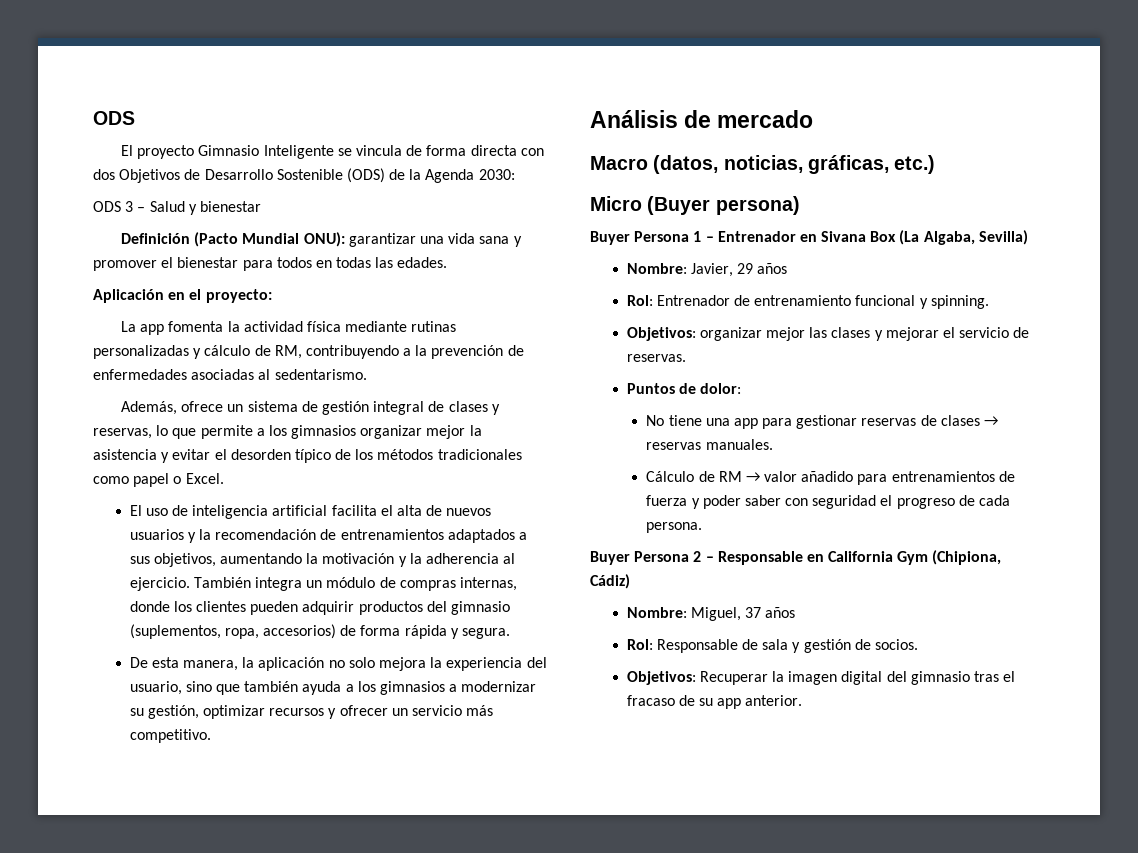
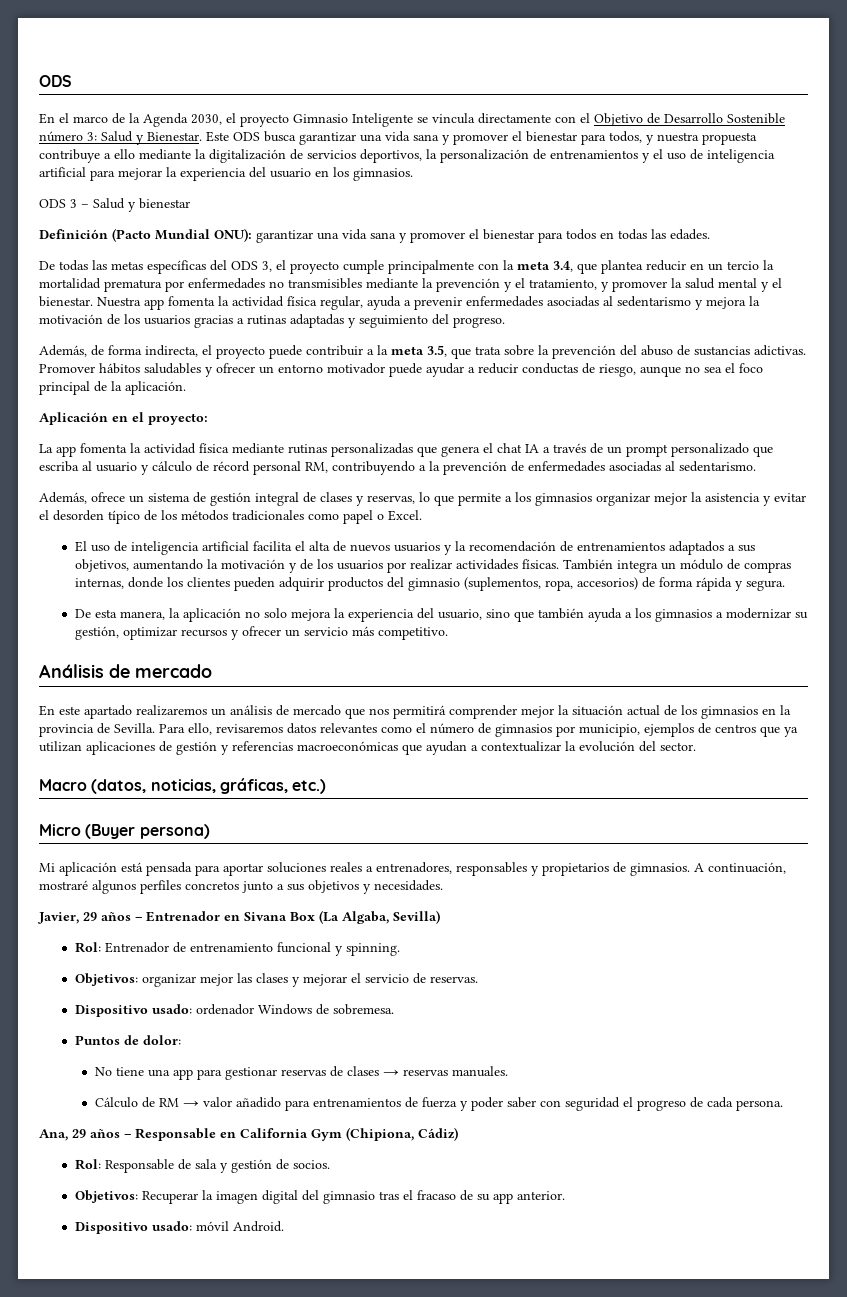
- El proyecto Gimnasio Inteligente se vincula de forma directa con dos Objetivos de Desarrollo Sostenible (ODS) de la Agenda 2030:
+ En el marco de la Agenda 2030, el proyecto Gimnasio Inteligente se vincula directamente con el Objetivo de Desarrollo Sostenible número 3: Salud y Bienestar. Este ODS busca garantizar una vida sana y promover el bienestar para todos, y nuestra propuesta contribuye a ello mediante la digitalización de servicios deportivos, la personalización de entrenamientos y el uso de inteligencia artificial para mejorar la experiencia del usuario en los gimnasios.
+ De todas las metas específicas del ODS 3, el proyecto cumple principalmente con la meta 3.4, que plantea reducir en un tercio la mortalidad prematura por enfermedades no transmisibles mediante la prevención y el tratamiento, y promover la salud mental y el bienestar. Nuestra app fomenta la actividad física regular, ayuda a prevenir enfermedades asociadas al sedentarismo y mejora la motivación de los usuarios gracias a rutinas adaptadas y seguimiento del progreso.
+ Además, de forma indirecta, el proyecto puede contribuir a la meta 3.5, que trata sobre la prevención del abuso de sustancias adictivas. Promover hábitos saludables y ofrecer un entorno motivador puede ayudar a reducir conductas de riesgo, aunque no sea el foco principal de la aplicación.
- La app fomenta la actividad física mediante rutinas personalizadas y cálculo de RM, contribuyendo a la prevención de enfermedades asociadas al sedentarismo.
+ La app fomenta la actividad física mediante rutinas personalizadas que genera el chat IA a través de un prompt personalizado que escriba al usuario y cálculo de récord personal RM, contribuyendo a la prevención de enfermedades asociadas al sedentarismo.
- El uso de inteligencia artificial facilita el alta de nuevos usuarios y la recomendación de entrenamientos adaptados a sus objetivos, aumentando la motivación y la adherencia al ejercicio.
+ El uso de inteligencia artificial facilita el alta de nuevos usuarios y la recomendación de entrenamientos adaptados a sus objetivos, aumentando la motivación y de los usuarios por realizar actividades físicas.
+ En este apartado realizaremos un análisis de mercado que nos permitirá comprender mejor la situación actual de los gimnasios en la provincia de Sevilla. Para ello, revisaremos datos relevantes como el número de gimnasios por municipio, ejemplos de centros que ya utilizan aplicaciones de gestión y referencias macroeconómicas que ayudan a contextualizar la evolución del sector.
- Buyer Persona 1 – Entrenador en Sivana Box (La Algaba, Sevilla)
+ Mi aplicación está pensada para aportar soluciones reales a entrenadores, responsables y propietarios de gimnasios. A continuación, mostraré algunos perfiles concretos junto a sus objetivos y necesidades.
+ Javier, 29 años – Entrenador en Sivana Box (La Algaba, Sevilla)
- Nombre: Javier, 29 años
+ Dispositivo usado: ordenador Windows de sobremesa.
- Buyer Persona 2 – Responsable en California Gym (Chipiona, Cádiz)
+ Ana, 29 años – Responsable en California Gym (Chipiona, Cádiz)
- Nombre: Miguel, 37 años
+ Dispositivo usado: móvil Android.

